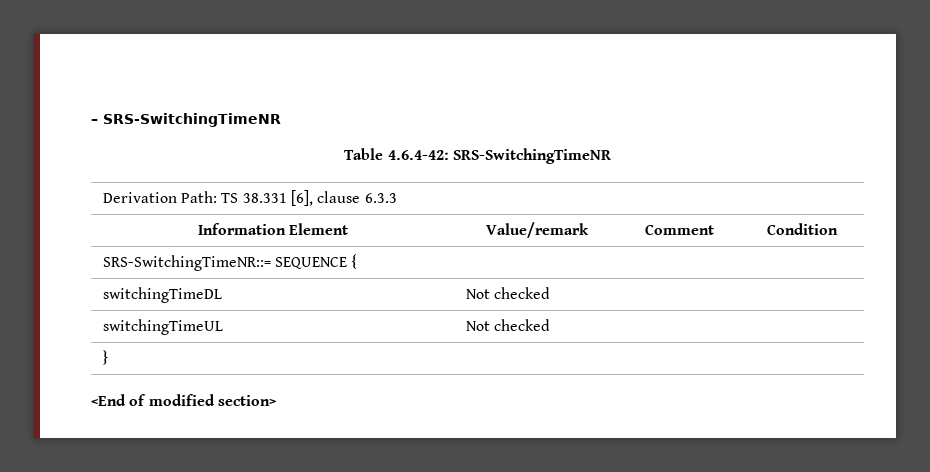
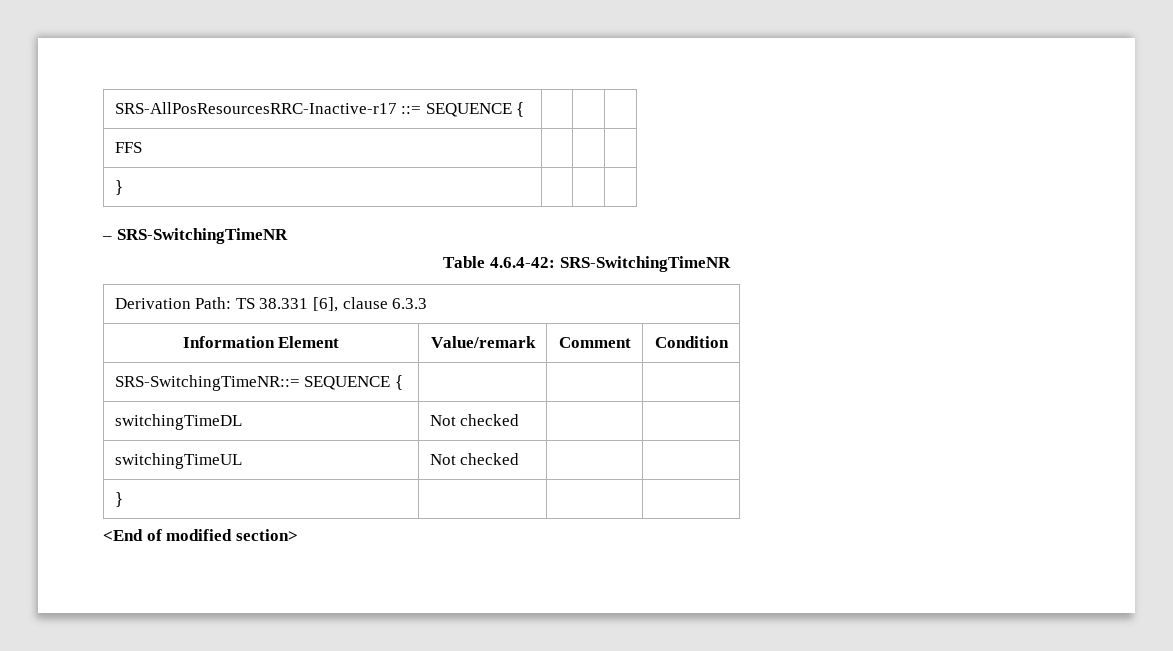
+ SRS-AllPosResourcesRRC-Inactive-r17 ::= SEQUENCE { | | |
+ FFS | | |
+ } | | |

